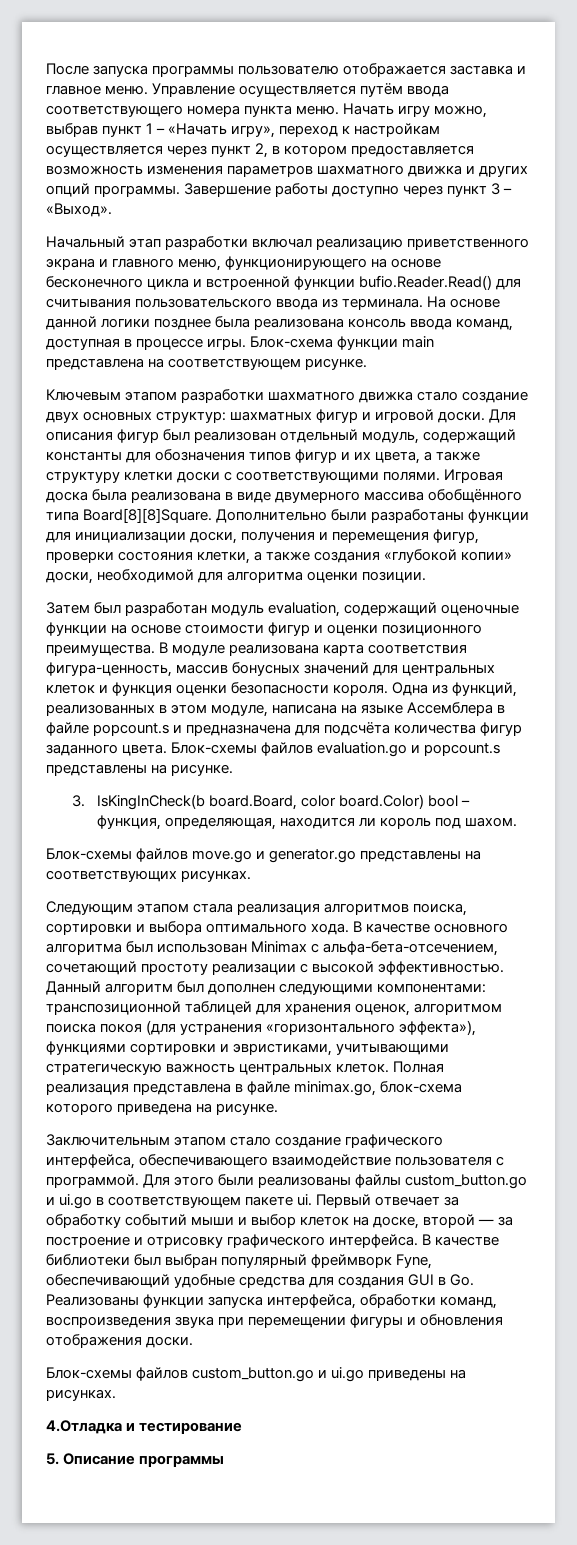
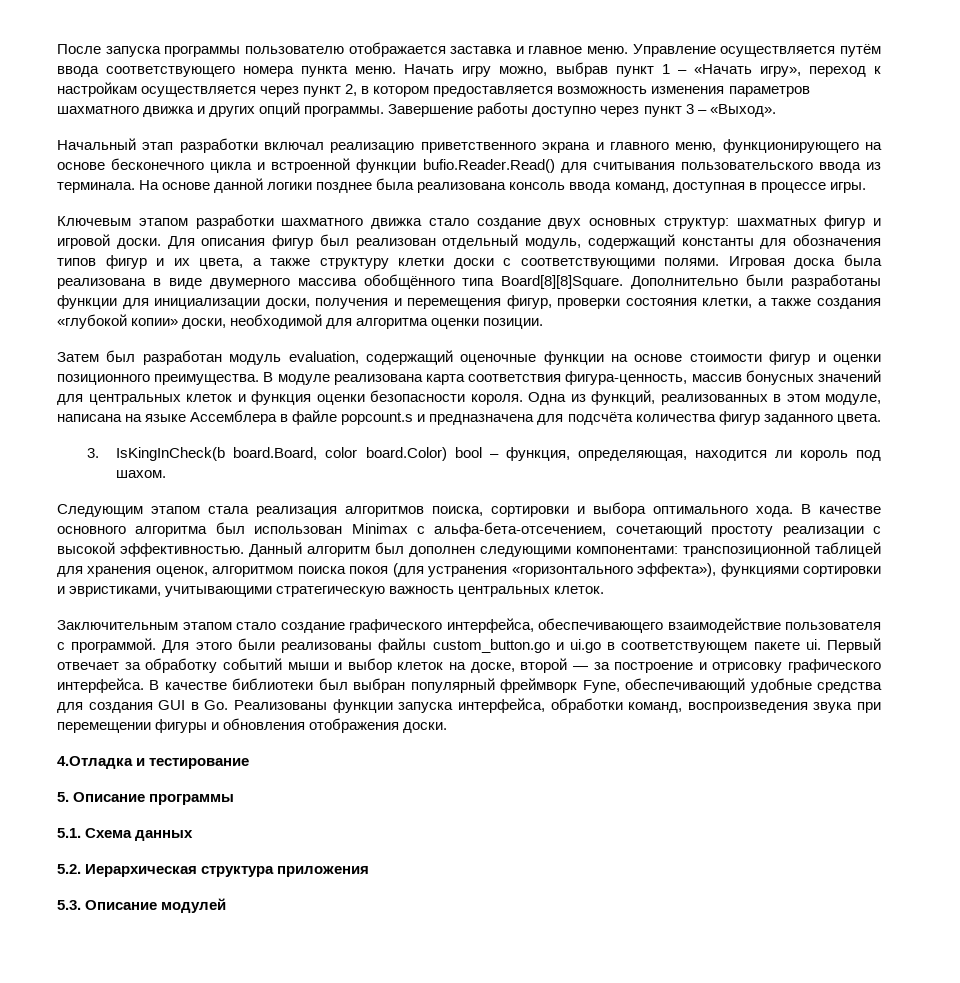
- Блок-схема функции main представлена на соответствующем рисунке.
- Блок-схемы файлов evaluation.go и popcount.s представлены на рисунке.
- Блок-схемы файлов move.go и generator.go представлены на соответствующих рисунках.
- Полная реализация представлена в файле minimax.go, блок-схема которого приведена на рисунке.
- Блок-схемы файлов custom_button.go и ui.go приведены на рисунках.
+ 5.1. Схема данных
+ 5.2. Иерархическая структура приложения
+ 5.3. Описание модулей

